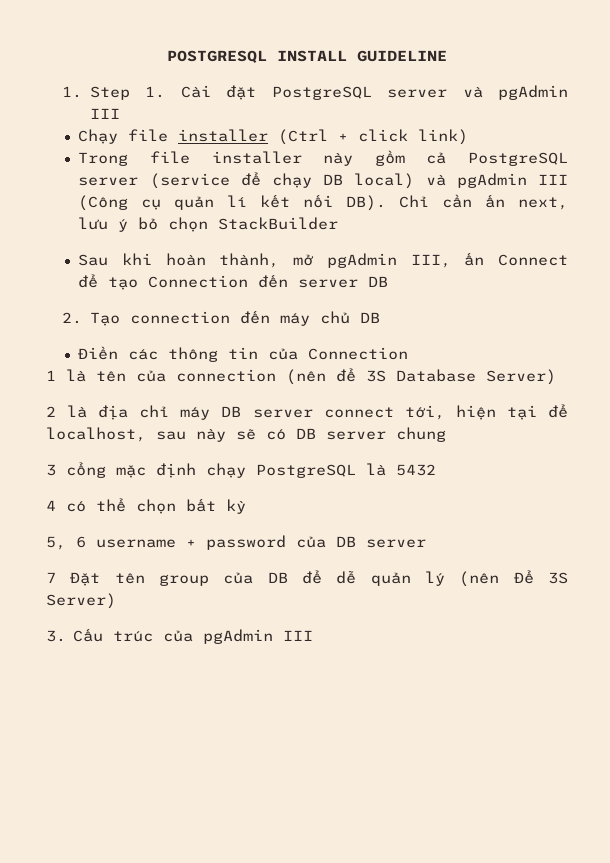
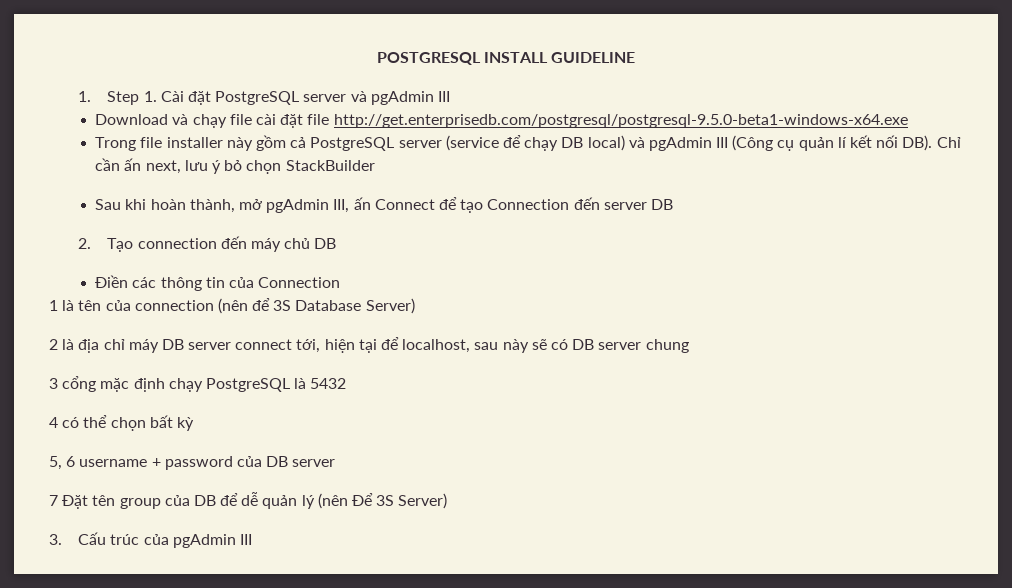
- Chạy file installer (Ctrl + click link)
+ Download và chạy file cài đặt file http://get.enterprisedb.com/postgresql/postgresql-9.5.0-beta1-windows-x64.exe

